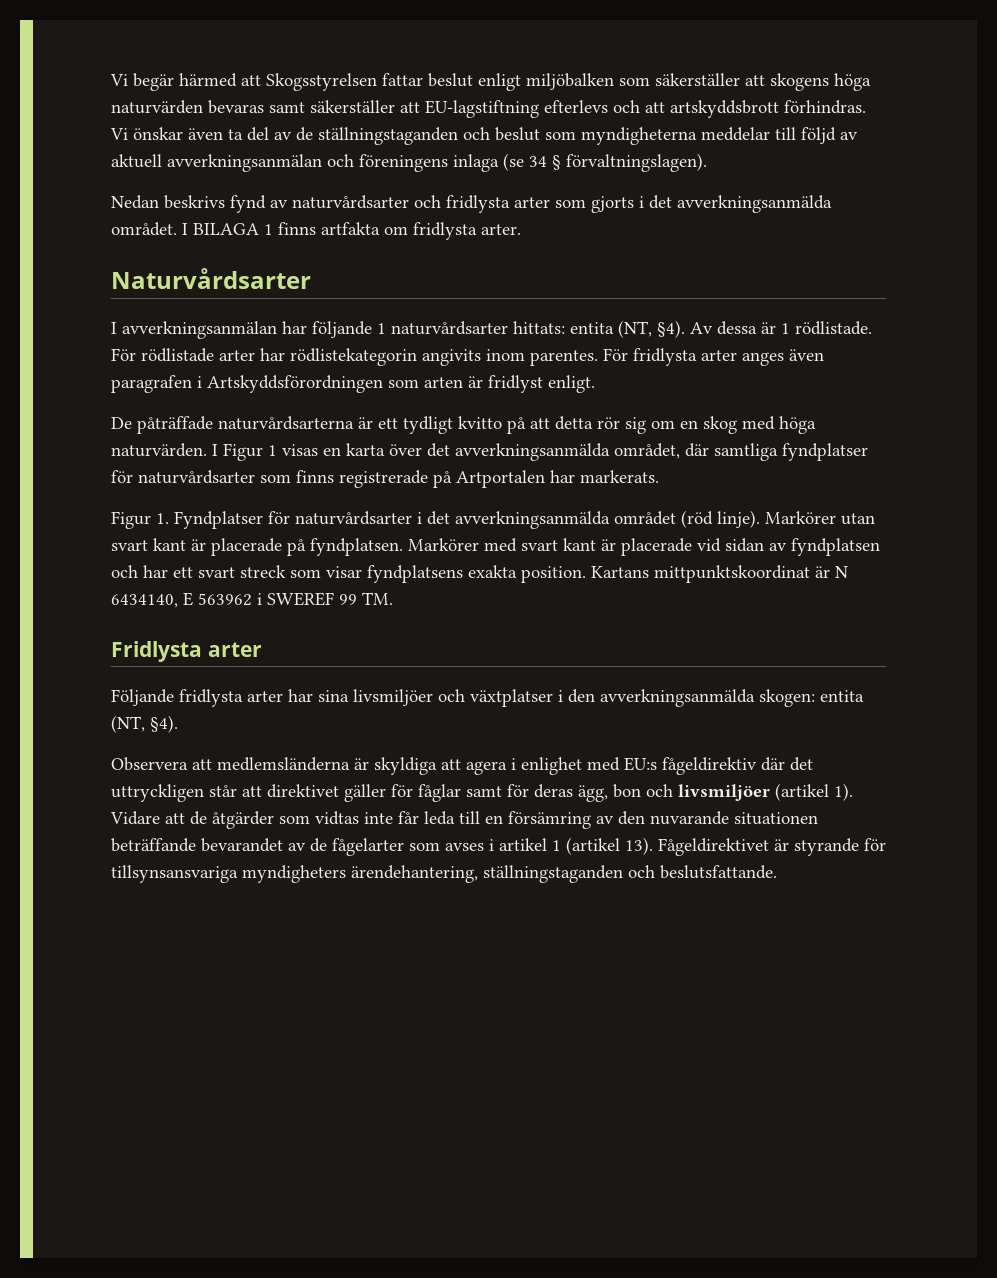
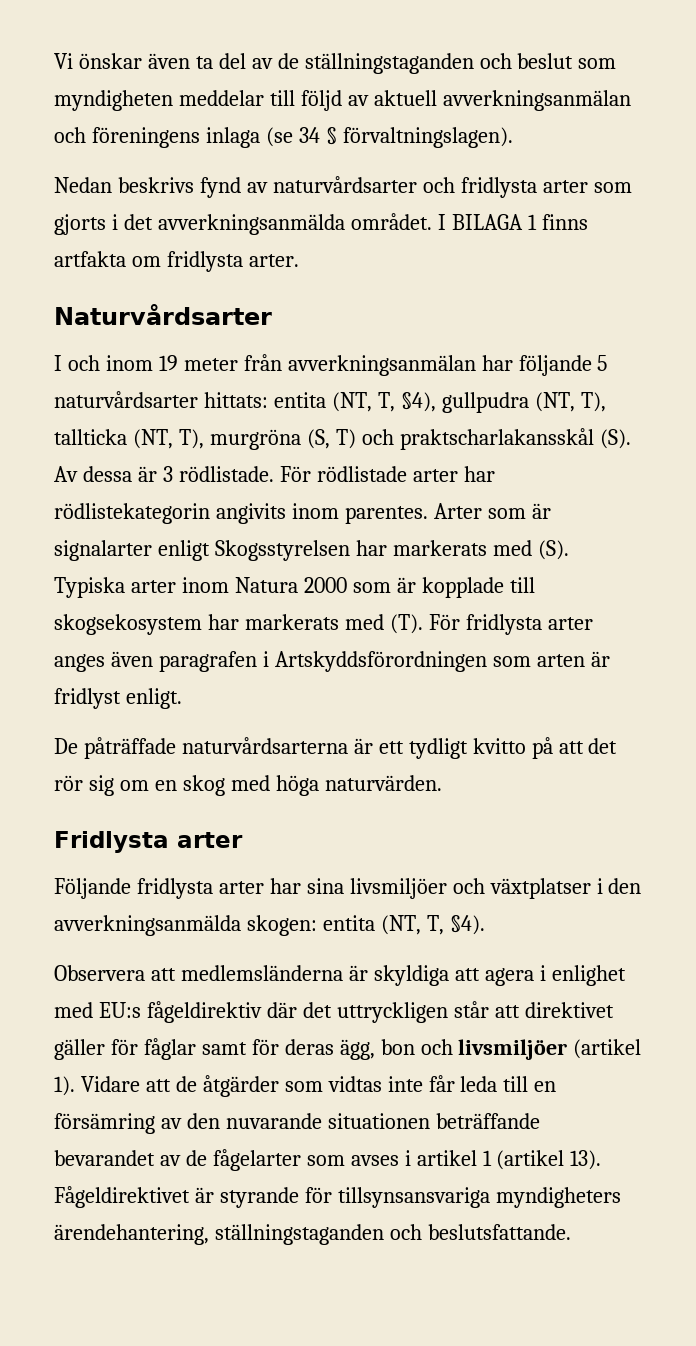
- Vi begär härmed att Skogsstyrelsen fattar beslut enligt miljöbalken som säkerställer att skogens höga naturvärden bevaras samt säkerställer att EU-lagstiftning efterlevs och att artskyddsbrott förhindras. Vi önskar även ta del av de ställningstaganden och beslut som myndigheterna meddelar till följd av aktuell avverkningsanmälan och föreningens inlaga (se 34 § förvaltningslagen).
+ Vi önskar även ta del av de ställningstaganden och beslut som myndigheten meddelar till följd av aktuell avverkningsanmälan och föreningens inlaga (se 34 § förvaltningslagen).
- I avverkningsanmälan har följande 1 naturvårdsarter hittats: entita (NT, §4). Av dessa är 1 rödlistade.
+ I och inom 19 meter från avverkningsanmälan har följande 5 naturvårdsarter hittats: entita (NT, T, §4), gullpudra (NT, T), tallticka (NT, T), murgröna (S, T) och praktscharlakansskål (S). Av dessa är 3 rödlistade.
- För fridlysta arter anges även paragrafen i Artskyddsförordningen som arten är fridlyst enligt.
+ Arter som är signalarter enligt Skogsstyrelsen har markerats med (S). Typiska arter inom Natura 2000 som är kopplade till skogsekosystem har markerats med (T). För fridlysta arter anges även paragrafen i Artskyddsförordningen som arten är fridlyst enligt.
- De påträffade naturvårdsarterna är ett tydligt kvitto på att detta rör sig om en skog med höga naturvärden. I Figur 1 visas en karta över det avverkningsanmälda området, där samtliga fyndplatser för naturvårdsarter som finns registrerade på Artportalen har markerats.
- Figur 1. Fyndplatser för naturvårdsarter i det avverkningsanmälda området (röd linje). Markörer utan svart kant är placerade på fyndplatsen. Markörer med svart kant är placerade vid sidan av fyndplatsen och har ett svart streck som visar fyndplatsens exakta position. Kartans mittpunktskoordinat är N 6434140, E 563962 i SWEREF 99 TM.
+ De påträffade naturvårdsarterna är ett tydligt kvitto på att det rör sig om en skog med höga naturvärden.
- Följande fridlysta arter har sina livsmiljöer och växtplatser i den avverkningsanmälda skogen: entita (NT, §4).
+ Följande fridlysta arter har sina livsmiljöer och växtplatser i den avverkningsanmälda skogen: entita (NT, T, §4).

